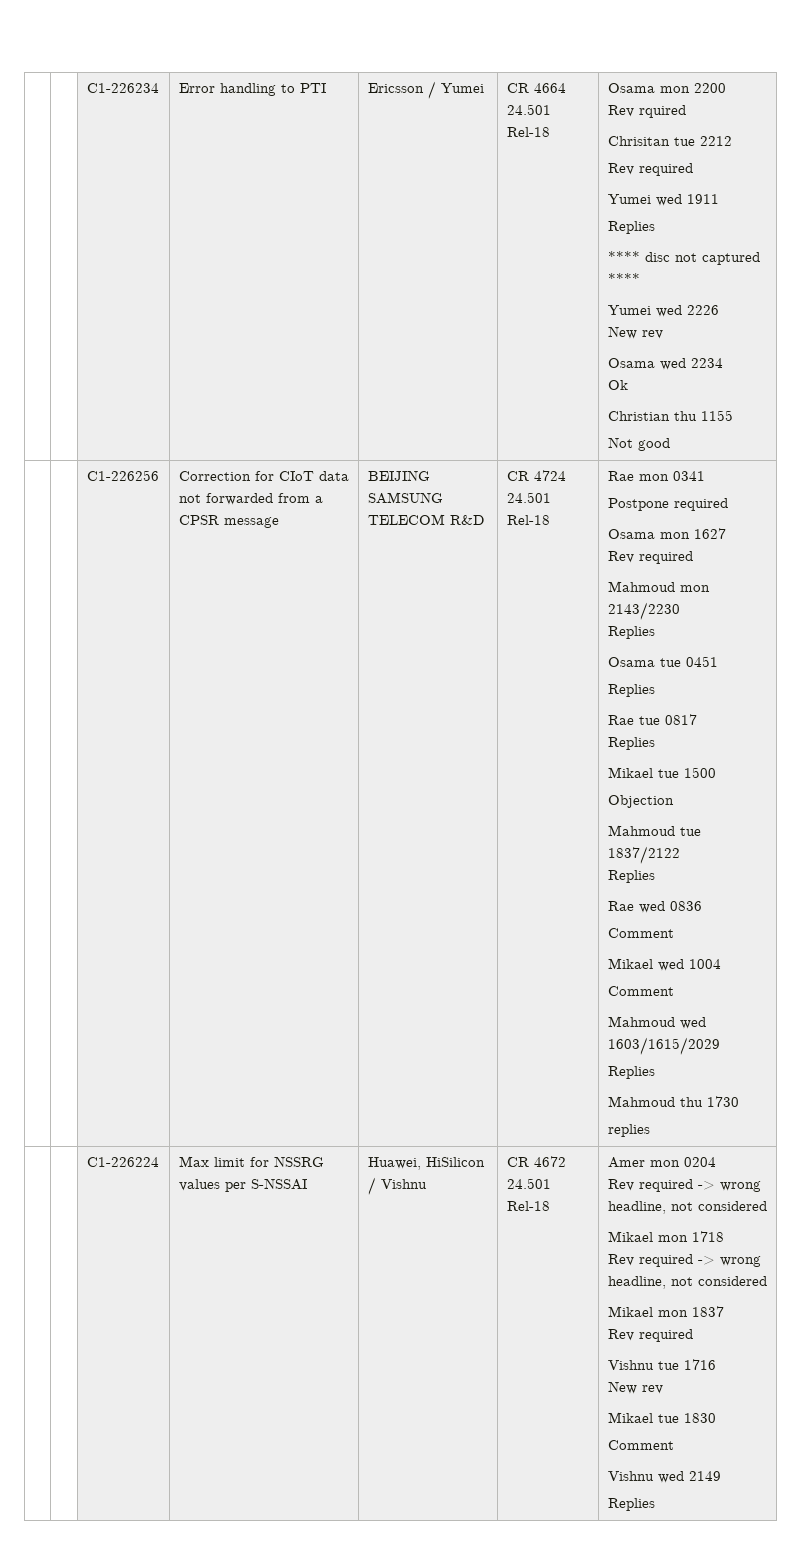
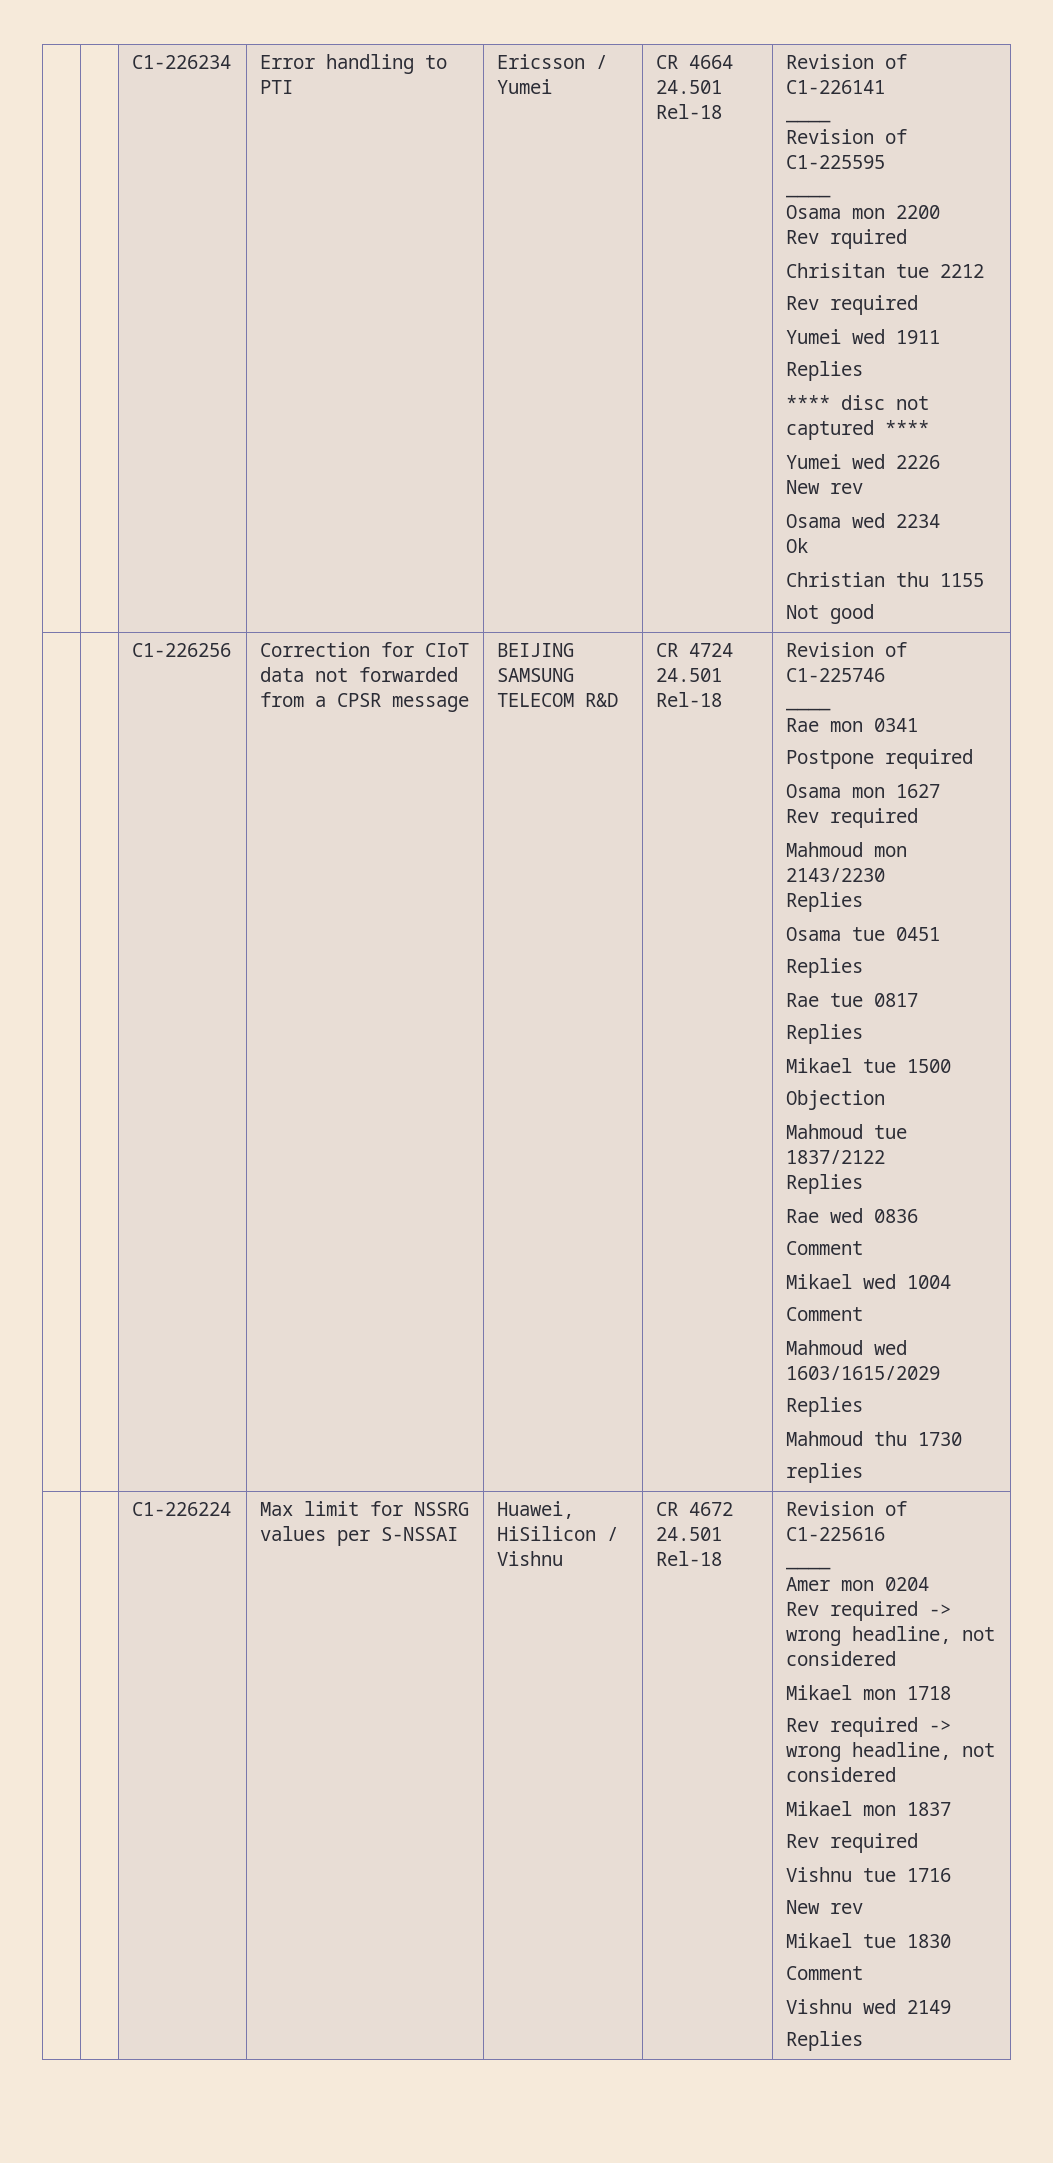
+ Revision of C1-226141
+ ____
+ Revision of C1-225595
+ ____
+ Revision of C1-225746
+ ____
+ Revision of C1-225616
+ ____

